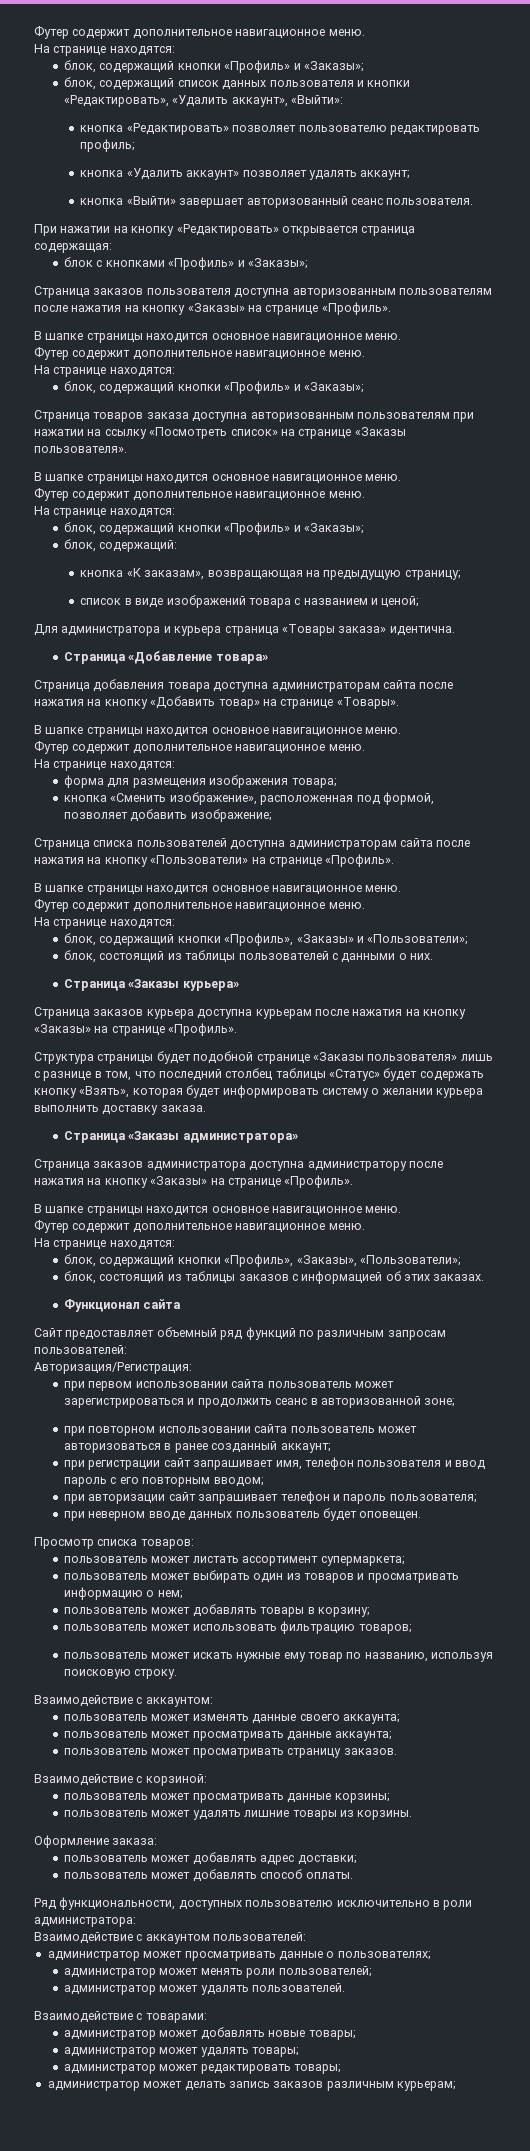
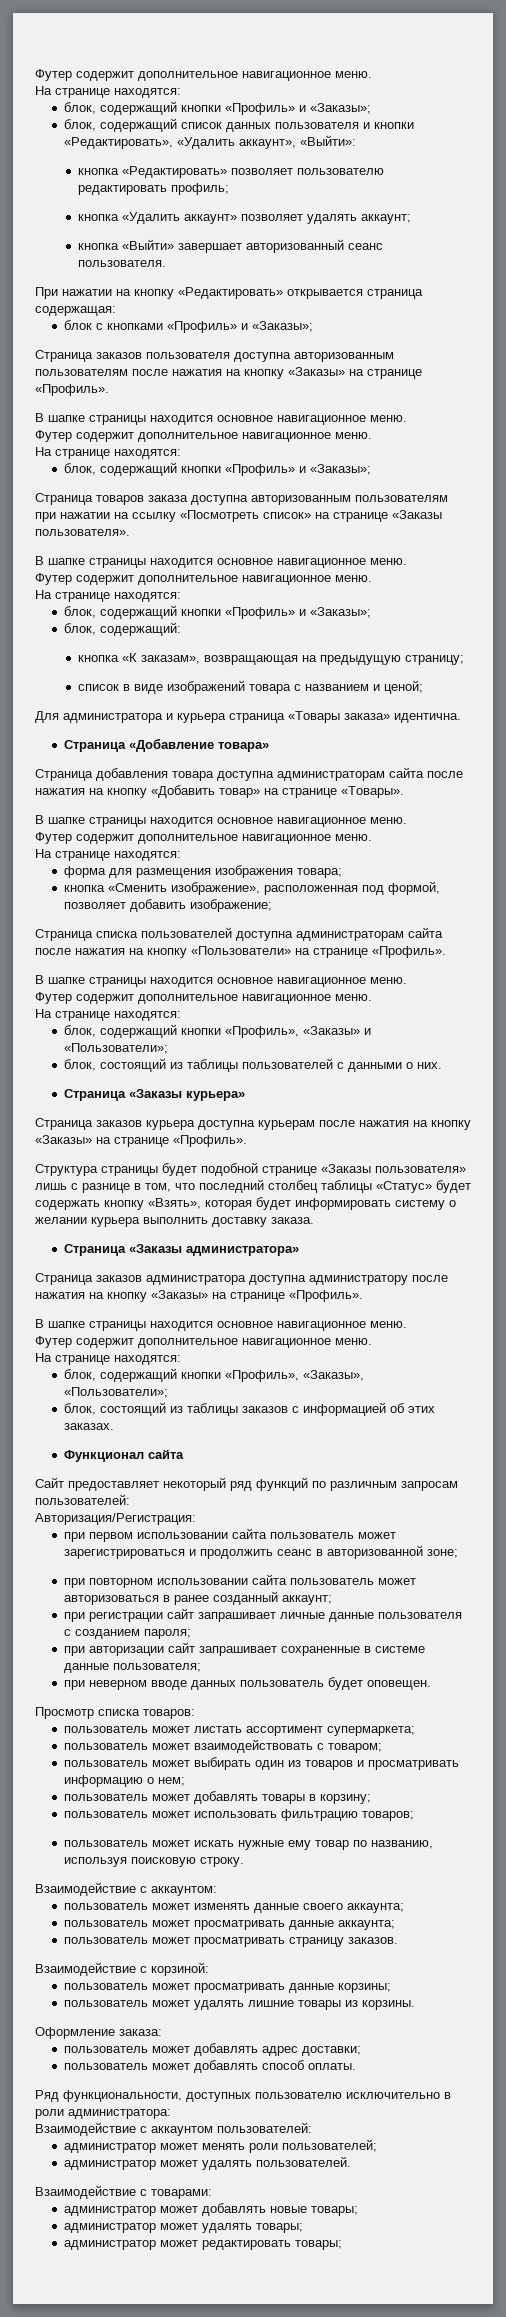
- Сайт предоставляет объемный ряд функций по различным запросам пользователей:
+ Сайт предоставляет некоторый ряд функций по различным запросам пользователей:
- при регистрации сайт запрашивает имя, телефон пользователя и ввод пароль с его повторным вводом;
+ при регистрации сайт запрашивает личные данные пользователя с созданием пароля;
- при авторизации сайт запрашивает телефон и пароль пользователя;
+ при авторизации сайт запрашивает сохраненные в системе данные пользователя;
+ пользователь может взаимодействовать с товаром;
- администратор может просматривать данные о пользователях;
- администратор может делать запись заказов различным курьерам;

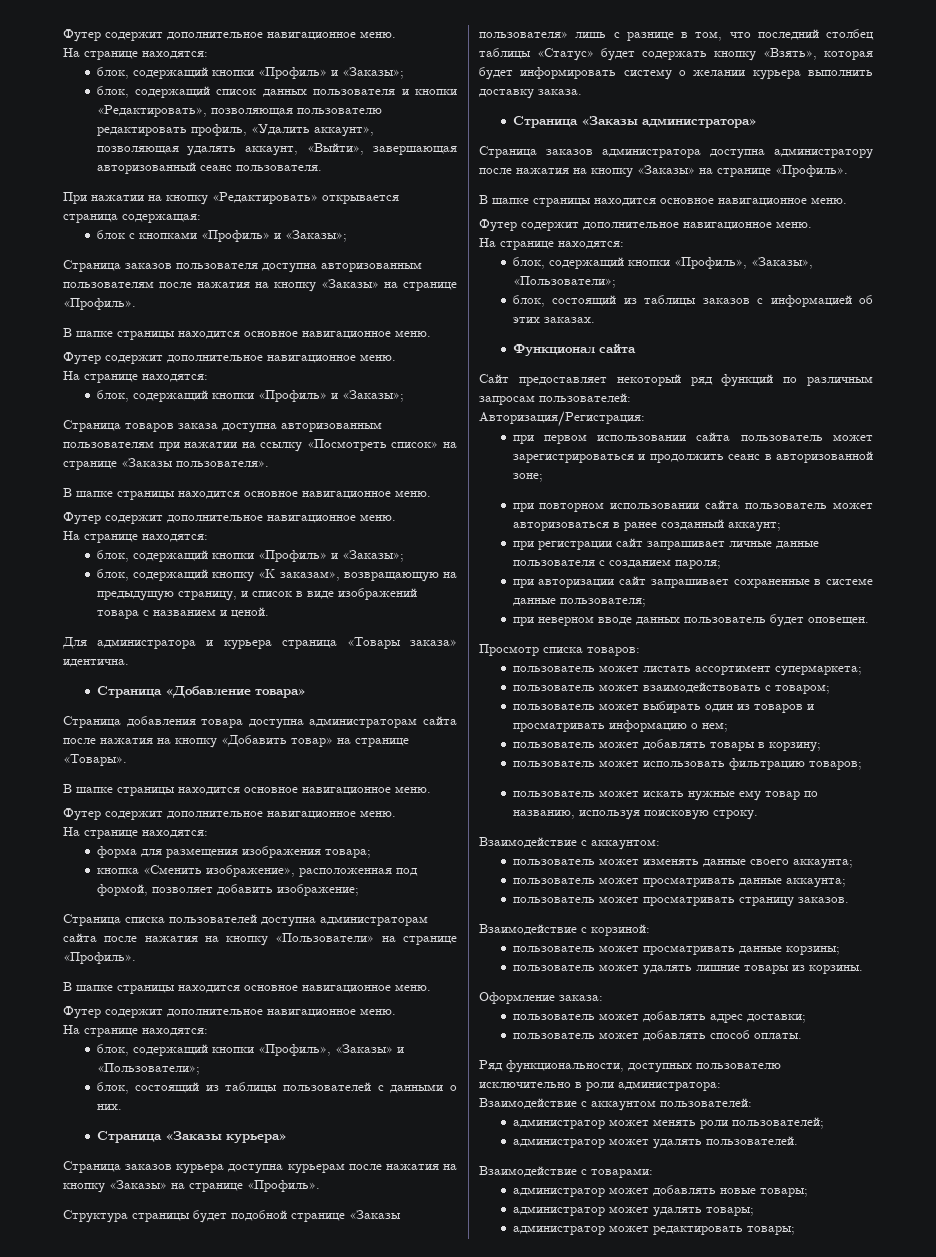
- блок, содержащий список данных пользователя и кнопки «Редактировать», «Удалить аккаунт», «Выйти»:
- кнопка «Редактировать» позволяет пользователю редактировать профиль;
- кнопка «Удалить аккаунт» позволяет удалять аккаунт;
- кнопка «Выйти» завершает авторизованный сеанс пользователя.
+ блок, содержащий список данных пользователя и кнопки «Редактировать», позволяющая пользователю редактировать профиль, «Удалить аккаунт», позволяющая удалять аккаунт, «Выйти», завершающая авторизованный сеанс пользователя.
- блок, содержащий:
- кнопка «К заказам», возвращающая на предыдущую страницу;
- список в виде изображений товара с названием и ценой;
+ блок, содержащий кнопку «К заказам», возвращающую на предыдущую страницу, и список в виде изображений товара с названием и ценой.

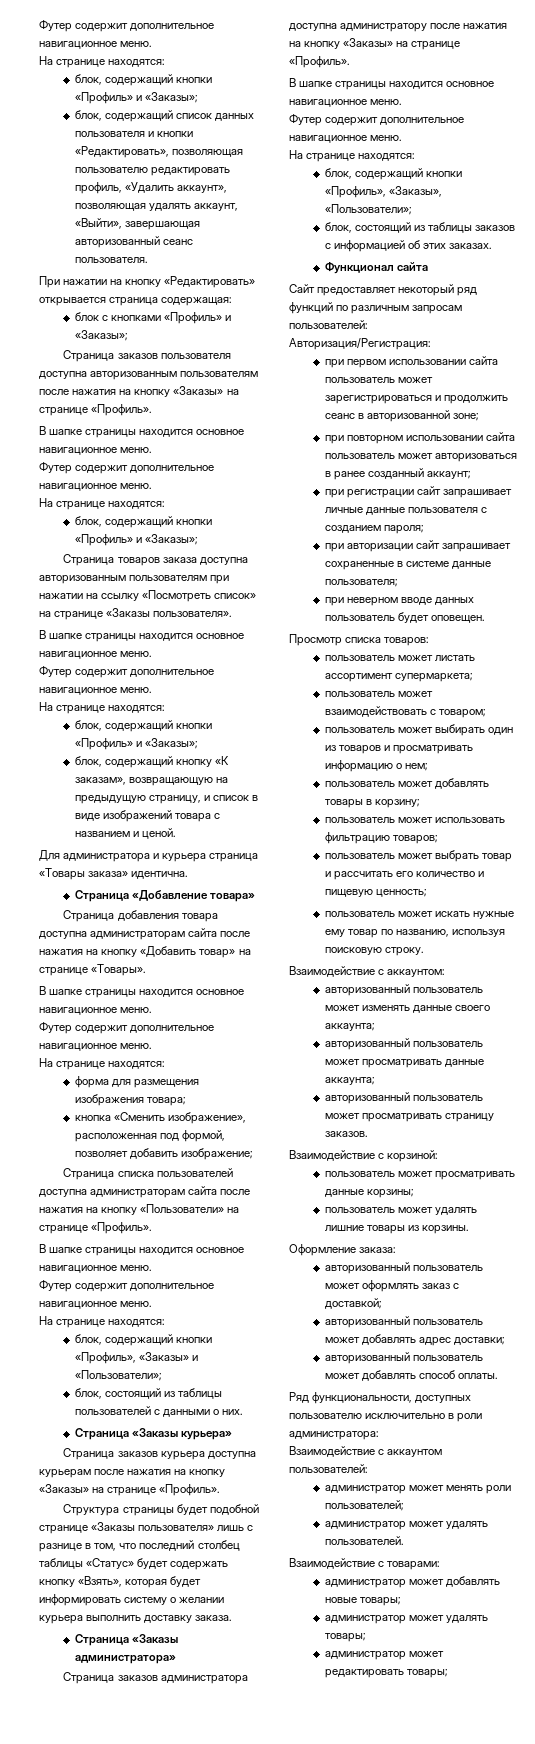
+ пользователь может выбрать товар и рассчитать его количество и пищевую ценность;
- пользователь может изменять данные своего аккаунта;
+ авторизованный пользователь может изменять данные своего аккаунта;
- пользователь может просматривать данные аккаунта;
+ авторизованный пользователь может просматривать данные аккаунта;
- пользователь может просматривать страницу заказов.
+ авторизованный пользователь может просматривать страницу заказов.
- пользователь может добавлять адрес доставки;
+ авторизованный пользователь может оформлять заказ с доставкой;
+ авторизованный пользователь может добавлять адрес доставки;
- пользователь может добавлять способ оплаты.
+ авторизованный пользователь может добавлять способ оплаты.

